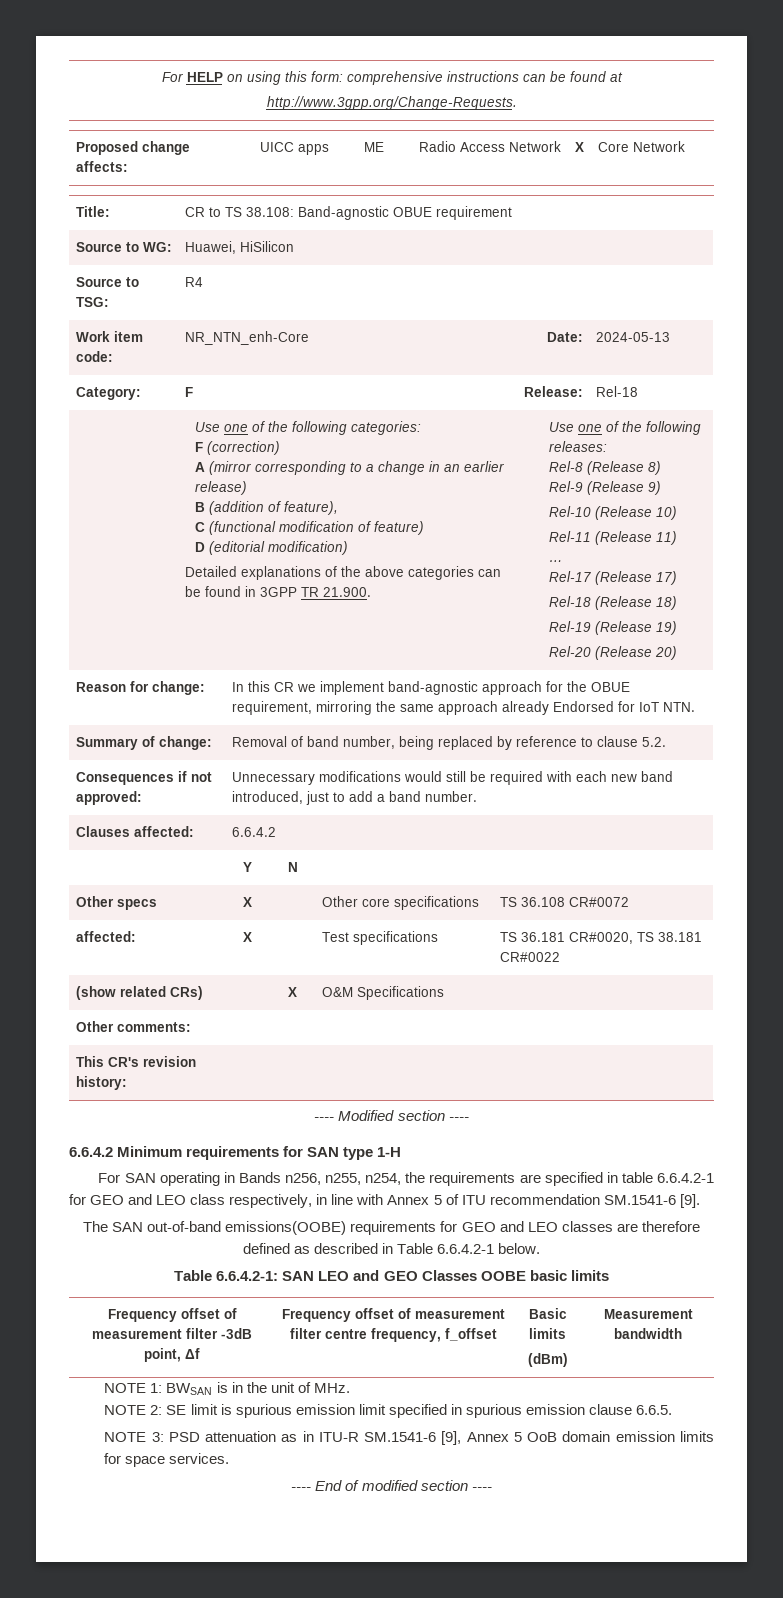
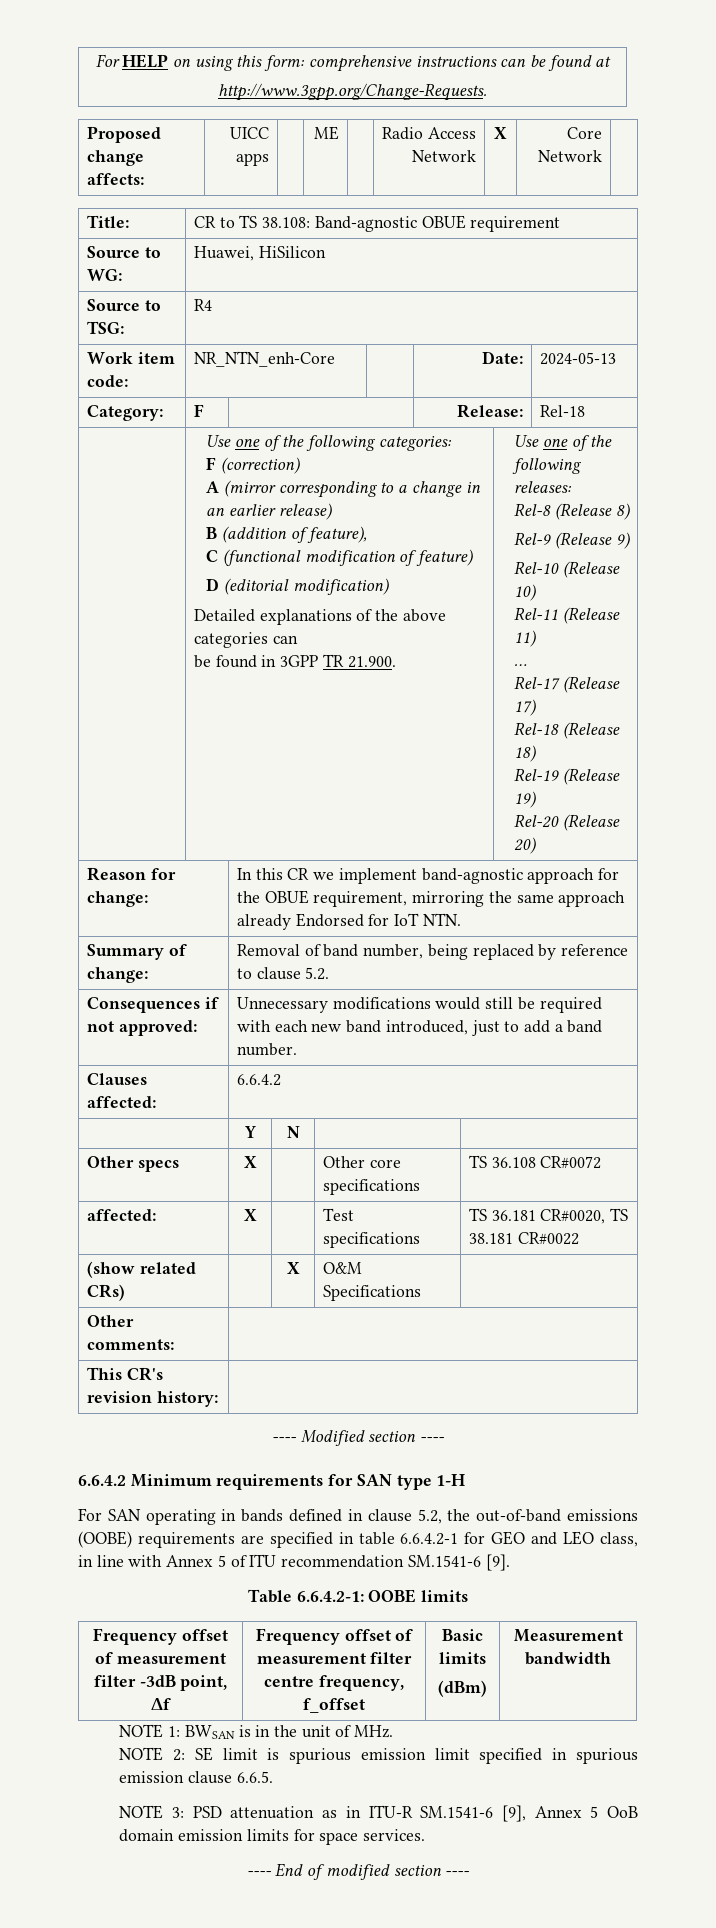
- For SAN operating in Bands n256, n255, n254, the requirements are specified in table 6.6.4.2-1 for GEO and LEO class respectively, in line with Annex 5 of ITU recommendation SM.1541-6 [9].
+ For SAN operating in bands defined in clause 5.2, the out-of-band emissions (OOBE) requirements are specified in table 6.6.4.2-1 for GEO and LEO class, in line with Annex 5 of ITU recommendation SM.1541-6 [9].
- The SAN out-of-band emissions(OOBE) requirements for GEO and LEO classes are therefore defined as described in Table 6.6.4.2-1 below.
- Table 6.6.4.2-1: SAN LEO and GEO Classes OOBE basic limits
+ Table 6.6.4.2-1: OOBE limits

